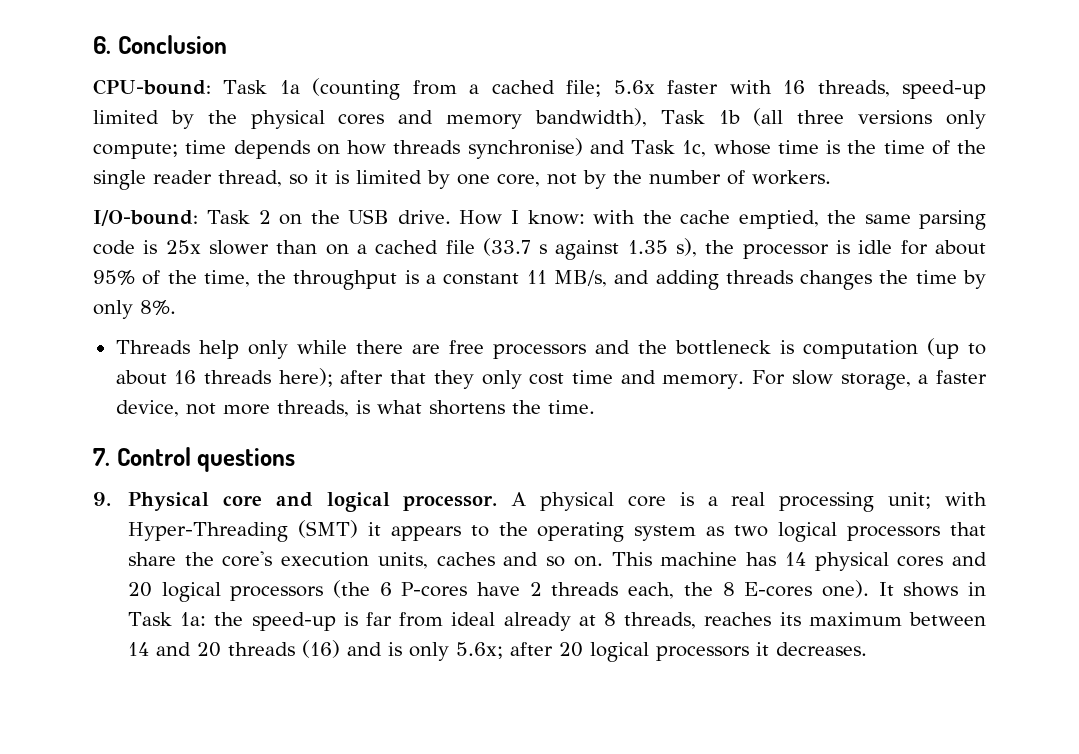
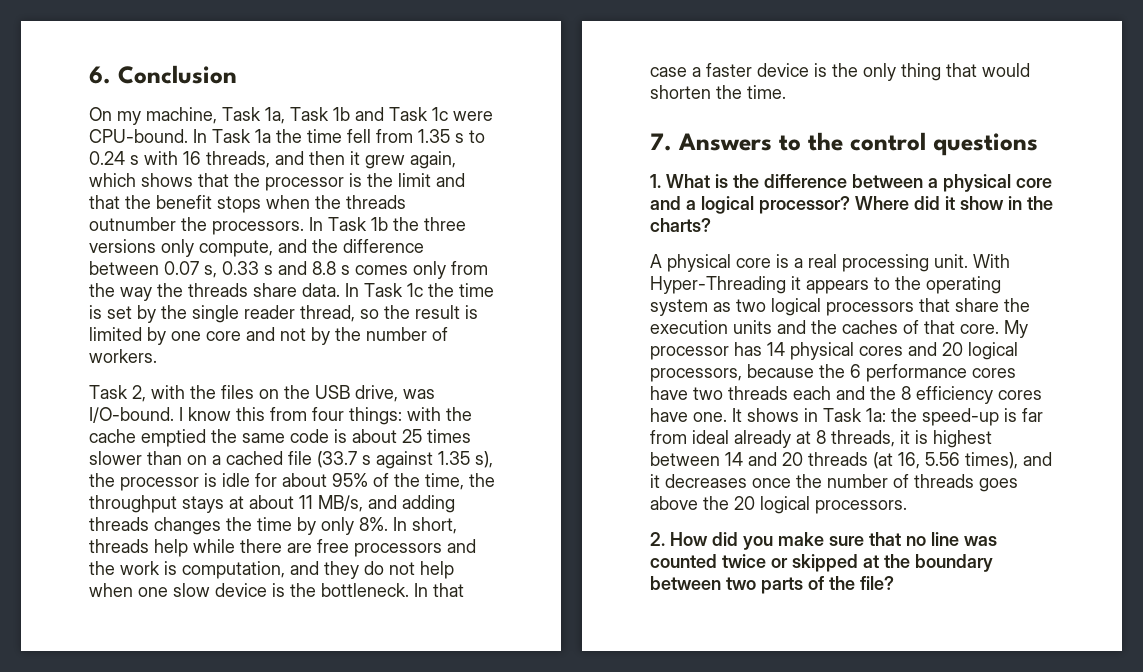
- CPU-bound: Task 1a (counting from a cached file; 5.6x faster with 16 threads, speed-up limited by the physical cores and memory bandwidth), Task 1b (all three versions only compute; time depends on how threads synchronise) and Task 1c, whose time is the time of the single reader thread, so it is limited by one core, not by the number of workers.
+ On my machine, Task 1a, Task 1b and Task 1c were CPU-bound. In Task 1a the time fell from 1.35 s to 0.24 s with 16 threads, and then it grew again, which shows that the processor is the limit and that the benefit stops when the threads outnumber the processors. In Task 1b the three versions only compute, and the difference between 0.07 s, 0.33 s and 8.8 s comes only from the way the threads share data. In Task 1c the time is set by the single reader thread, so the result is limited by one core and not by the number of workers.
- I/O-bound: Task 2 on the USB drive. How I know:
+ Task 2, with the files on the USB drive, was I/O-bound. I know this from four things:
- with the cache emptied, the same parsing code is 25x slower than on a cached file (33.7 s against 1.35 s), the processor is idle for about 95% of the time, the throughput is a constant 11 MB/s, and adding threads changes the time by only 8%.
- Threads help only while there are free processors and the bottleneck is computation (up to about 16 threads here); after that they only cost time and memory. For slow storage, a faster device, not more threads, is what shortens the time.
- 7. Control questions
- 9. Physical core and logical processor. A physical core is a real processing unit; with Hyper-Threading (SMT) it appears to the operating system as two logical processors that share the core's execution units, caches and so on. This machine has 14 physical cores and 20 logical processors (the 6 P-cores have 2 threads each, the 8 E-cores one).
+ with the cache emptied the same code is about 25 times slower than on a cached file (33.7 s against 1.35 s), the processor is idle for about 95% of the time, the throughput stays at about 11 MB/s, and adding threads changes the time by only 8%. In short, threads help while there are free processors and the work is computation, and they do not help when one slow device is the bottleneck. In that case a faster device is the only thing that would shorten the time.
+ 7. Answers to the control questions
+ 1. What is the difference between a physical core and a logical processor? Where did it show in the charts?
+ A physical core is a real processing unit. With Hyper-Threading it appears to the operating system as two logical processors that share the execution units and the caches of that core. My processor has 14 physical cores and 20 logical processors, because the 6 performance cores have two threads each and the 8 efficiency cores have one.
- It shows in Task 1a: the speed-up is far from ideal already at 8 threads, reaches its maximum between 14 and 20 threads (16) and is only 5.6x; after 20 logical processors it decreases.
+ It shows in Task 1a: the speed-up is far from ideal already at 8 threads, it is highest between 14 and 20 threads (at 16, 5.56 times), and it decreases once the number of threads goes above the 20 logical processors.
+ 2. How did you make sure that no line was counted twice or skipped at the boundary between two parts of the file?

